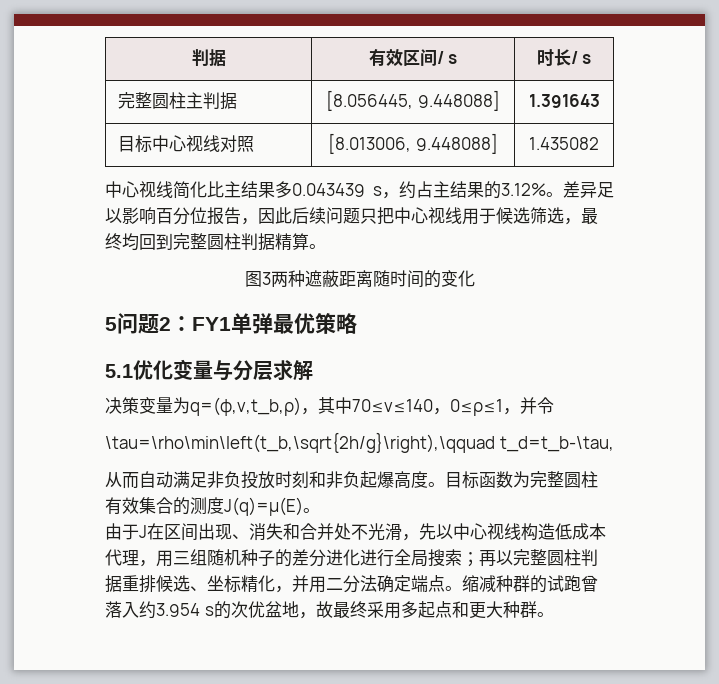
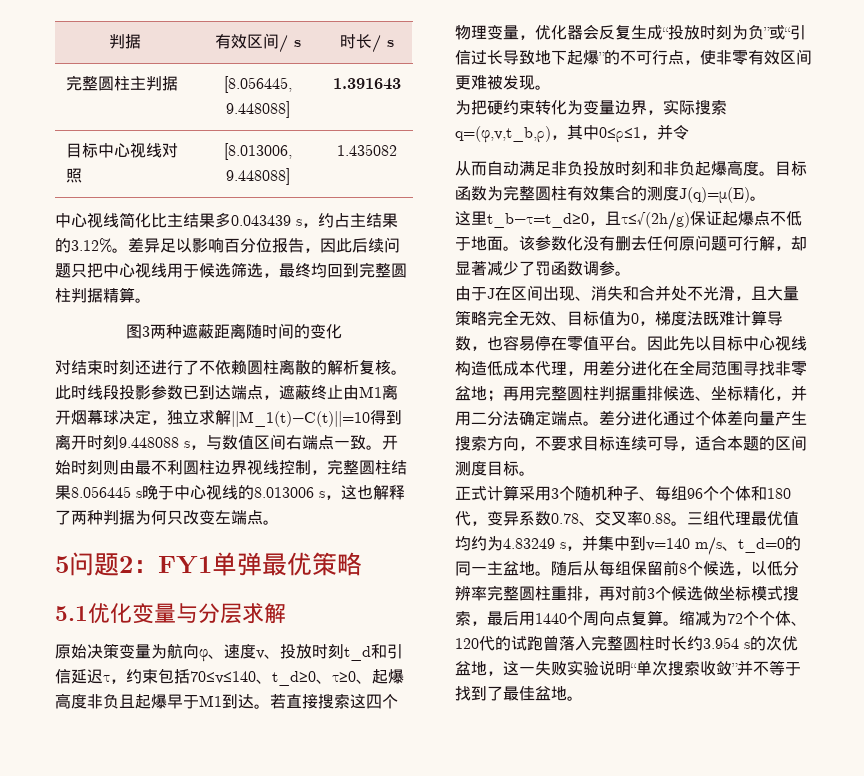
+ 对结束时刻还进行了不依赖圆柱离散的解析复核。此时线段投影参数已到达端点，遮蔽终止由M1离开烟幕球决定，独立求解||M_1(t)−C(t)||=10得到离开时刻9.448088 s，与数值区间右端点一致。开始时刻则由最不利圆柱边界视线控制，完整圆柱结果8.056445 s晚于中心视线的8.013006 s，这也解释了两种判据为何只改变左端点。
- 决策变量为q=(φ,v,t_b,ρ)，其中70≤v≤140，0≤ρ≤1，并令
+ 原始决策变量为航向φ、速度v、投放时刻t_d和引信延迟τ，约束包括70≤v≤140、t_d≥0、τ≥0、起爆高度非负且起爆早于M1到达。若直接搜索这四个物理变量，优化器会反复生成“投放时刻为负”或“引信过长导致地下起爆”的不可行点，使非零有效区间更难被发现。
+ 为把硬约束转化为变量边界，实际搜索q=(φ,v,t_b,ρ)，其中0≤ρ≤1，并令
- \tau=\rho\min\left(t_b,\sqrt{2h/g}\right),\qquad t_d=t_b-\tau,
+ 这里t_b−τ=t_d≥0，且τ≤√(2h/g)保证起爆点不低于地面。该参数化没有删去任何原问题可行解，却显著减少了罚函数调参。
- 由于J在区间出现、消失和合并处不光滑，先以中心视线构造低成本代理，用三组随机种子的差分进化进行全局搜索；再以完整圆柱判据重排候选、坐标精化，并用二分法确定端点。
+ 由于J在区间出现、消失和合并处不光滑，且大量策略完全无效、目标值为0，梯度法既难计算导数，也容易停在零值平台。因此先以目标中心视线构造低成本代理，用差分进化在全局范围寻找非零盆地；再用完整圆柱判据重排候选、坐标精化，并用二分法确定端点。
- 缩减种群的试跑曾落入约3.954 s的次优盆地，故最终采用多起点和更大种群。
+ 差分进化通过个体差向量产生搜索方向，不要求目标连续可导，适合本题的区间测度目标。
+ 正式计算采用3个随机种子、每组96个个体和180代，变异系数0.78、交叉率0.88。三组代理最优值均约为4.83249 s，并集中到v=140 m/s、t_d=0的同一主盆地。随后从每组保留前8个候选，以低分辨率完整圆柱重排，再对前3个候选做坐标模式搜索，最后用1440个周向点复算。缩减为72个个体、120代的试跑曾落入完整圆柱时长约3.954 s的次优盆地，这一失败实验说明“单次搜索收敛”并不等于找到了最佳盆地。

